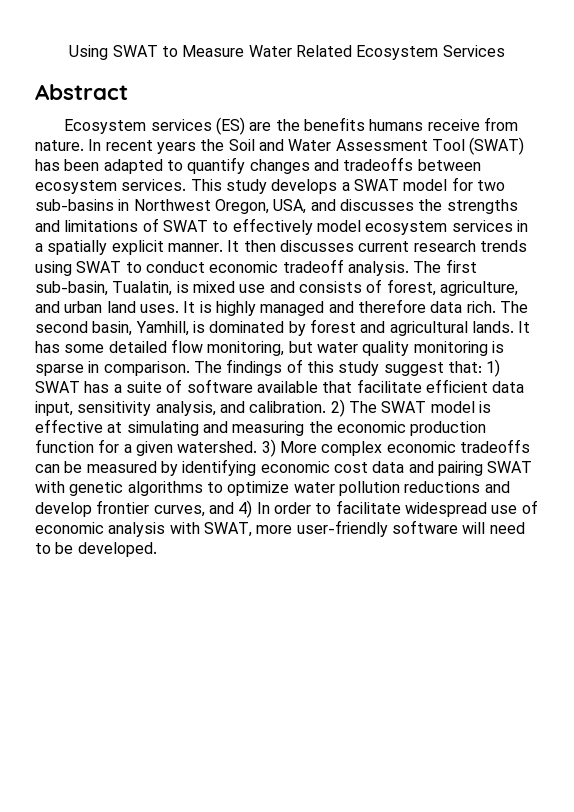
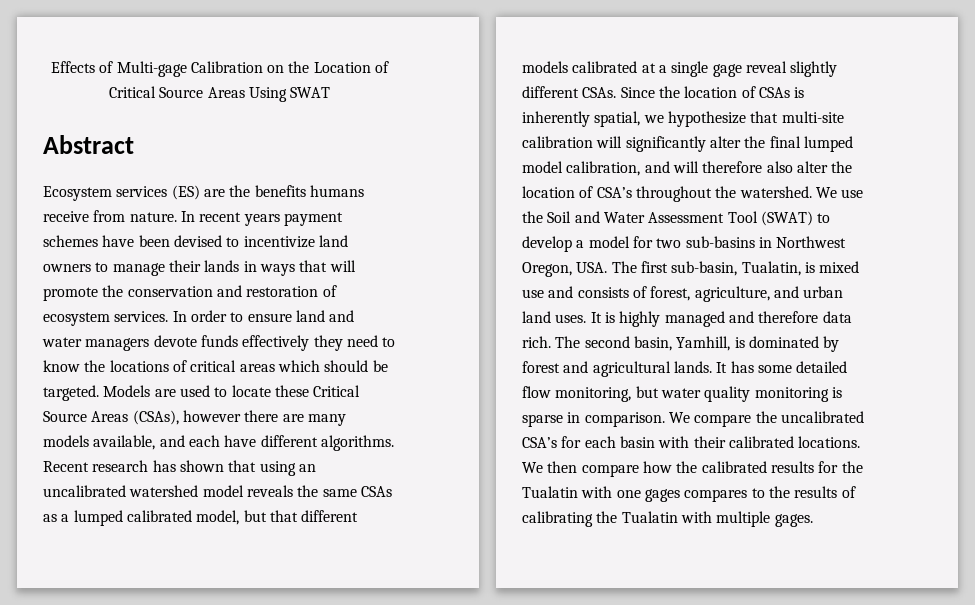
- Using SWAT to Measure Water Related Ecosystem Services
+ Effects of Multi-gage Calibration on the Location of Critical Source Areas Using SWAT
- In recent years the Soil and Water Assessment Tool (SWAT) has been adapted to quantify changes and tradeoffs between ecosystem services. This study develops a SWAT model for two sub-basins in Northwest Oregon, USA, and discusses the strengths and limitations of SWAT to effectively model ecosystem services in a spatially explicit manner. It then discusses current research trends using SWAT to conduct economic tradeoff analysis. The first sub-basin, Tualatin, is mixed use and consists of forest, agriculture, and urban land uses.
+ In recent years payment schemes have been devised to incentivize land owners to manage their lands in ways that will promote the conservation and restoration of ecosystem services. In order to ensure land and water managers devote funds effectively they need to know the locations of critical areas which should be targeted. Models are used to locate these Critical Source Areas (CSAs), however there are many models available, and each have different algorithms. Recent research has shown that using an uncalibrated watershed model reveals the same CSAs as a lumped calibrated model, but that different models calibrated at a single gage reveal slightly different CSAs. Since the location of CSAs is inherently spatial, we hypothesize that multi-site calibration will significantly alter the final lumped model calibration, and will therefore also alter the location of CSA’s throughout the watershed. We use the Soil and Water Assessment Tool (SWAT) to develop a model for two sub-basins in Northwest Oregon, USA. The first sub-basin, Tualatin, is mixed use and consists of forest, agriculture, and urban land uses.
- The findings of this study suggest that: 1) SWAT has a suite of software available that facilitate efficient data input, sensitivity analysis, and calibration. 2) The SWAT model is effective at simulating and measuring the economic production function for a given watershed. 3) More complex economic tradeoffs can be measured by identifying economic cost data and pairing SWAT with genetic algorithms to optimize water pollution reductions and develop frontier curves, and 4) In order to facilitate widespread use of economic analysis with SWAT, more user-friendly software will need to be developed.
+ We compare the uncalibrated CSA’s for each basin with their calibrated locations. We then compare how the calibrated results for the Tualatin with one gages compares to the results of calibrating the Tualatin with multiple gages.

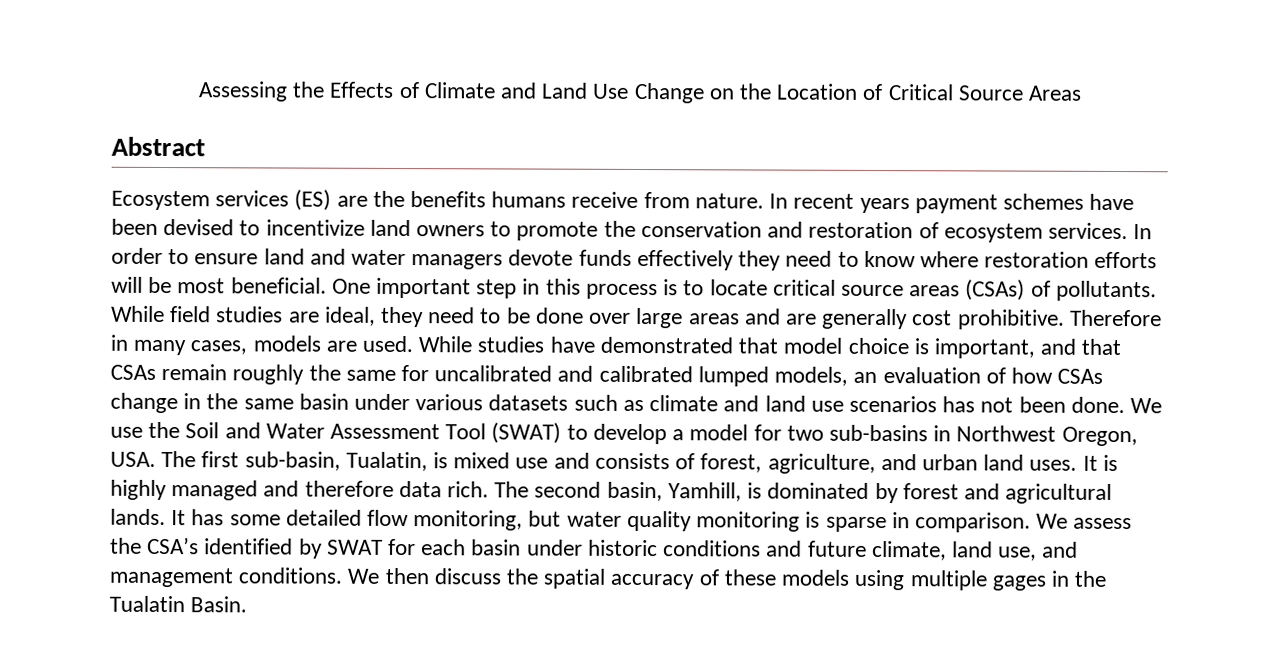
- Effects of Multi-gage Calibration on the Location of Critical Source Areas Using SWAT
+ Assessing the Effects of Climate and Land Use Change on the Location of Critical Source Areas
- In recent years payment schemes have been devised to incentivize land owners to manage their lands in ways that will promote the conservation and restoration of ecosystem services.
+ In recent years payment schemes have been devised to incentivize land owners to promote the conservation and restoration of ecosystem services.
- In order to ensure land and water managers devote funds effectively they need to know the locations of critical areas which should be targeted. Models are used to locate these Critical Source Areas (CSAs), however there are many models available, and each have different algorithms. Recent research has shown that using an uncalibrated watershed model reveals the same CSAs as a lumped calibrated model, but that different models calibrated at a single gage reveal slightly different CSAs. Since the location of CSAs is inherently spatial, we hypothesize that multi-site calibration will significantly alter the final lumped model calibration, and will therefore also alter the location of CSA’s throughout the watershed.
+ In order to ensure land and water managers devote funds effectively they need to know where restoration efforts will be most beneficial. One important step in this process is to locate critical source areas (CSAs) of pollutants. While field studies are ideal, they need to be done over large areas and are generally cost prohibitive. Therefore in many cases, models are used. While studies have demonstrated that model choice is important, and that CSAs remain roughly the same for uncalibrated and calibrated lumped models, an evaluation of how CSAs change in the same basin under various datasets such as climate and land use scenarios has not been done.
- We compare the uncalibrated CSA’s for each basin with their calibrated locations. We then compare how the calibrated results for the Tualatin with one gages compares to the results of calibrating the Tualatin with multiple gages.
+ We assess the CSA’s identified by SWAT for each basin under historic conditions and future climate, land use, and management conditions. We then discuss the spatial accuracy of these models using multiple gages in the Tualatin Basin.

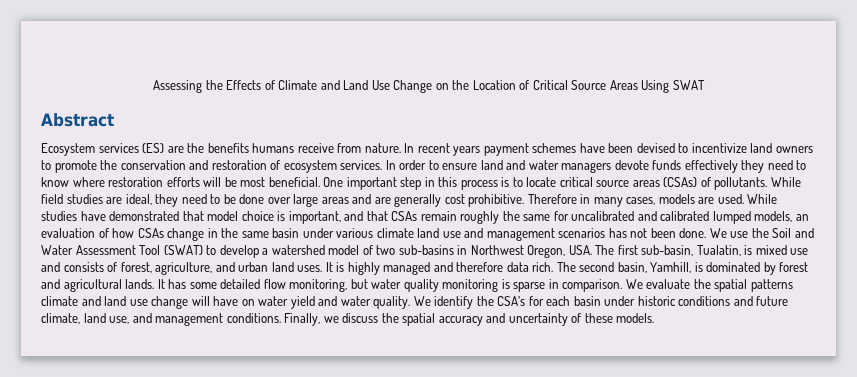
- Assessing the Effects of Climate and Land Use Change on the Location of Critical Source Areas
+ Assessing the Effects of Climate and Land Use Change on the Location of Critical Source Areas Using SWAT
- While studies have demonstrated that model choice is important, and that CSAs remain roughly the same for uncalibrated and calibrated lumped models, an evaluation of how CSAs change in the same basin under various datasets such as climate and land use scenarios has not been done.
+ While studies have demonstrated that model choice is important, and that CSAs remain roughly the same for uncalibrated and calibrated lumped models, an evaluation of how CSAs change in the same basin under various climate land use and management scenarios has not been done.
- We use the Soil and Water Assessment Tool (SWAT) to develop a model for two sub-basins in Northwest Oregon, USA. The first sub-basin, Tualatin, is mixed use and consists of forest, agriculture, and urban land uses.
+ We use the Soil and Water Assessment Tool (SWAT) to develop a watershed model of two sub-basins in Northwest Oregon, USA. The first sub-basin, Tualatin, is mixed use and consists of forest, agriculture, and urban land uses.
- We assess the CSA’s identified by SWAT for each basin under historic conditions and future climate, land use, and management conditions.
+ We evaluate the spatial patterns climate and land use change will have on water yield and water quality. We identify the CSA’s for each basin under historic conditions and future climate, land use, and management conditions.
- We then discuss the spatial accuracy of these models using multiple gages in the Tualatin Basin.
+ Finally, we discuss the spatial accuracy and uncertainty of these models.

